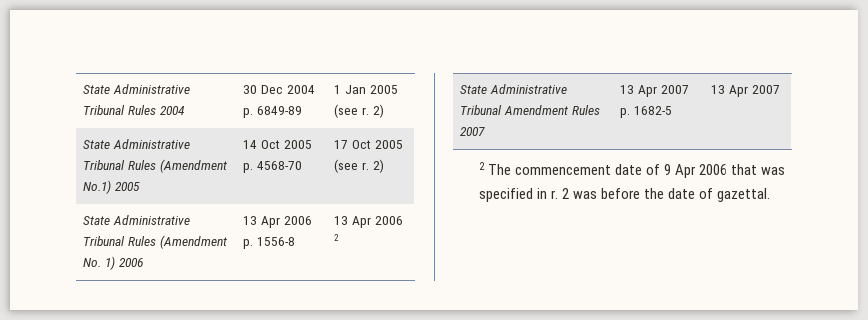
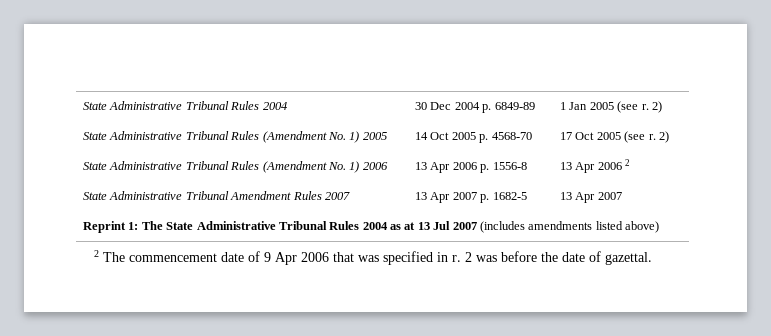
- State Administrative Tribunal Rules (Amendment No.1) 2005 | 14 Oct 2005 p. 4568-70 | 17 Oct 2005 (see r. 2)
+ State Administrative Tribunal Rules (Amendment No. 1) 2005 | 14 Oct 2005 p. 4568-70 | 17 Oct 2005 (see r. 2)
+ Reprint 1: The State Administrative Tribunal Rules 2004 as at 13 Jul 2007 (includes amendments listed above)

